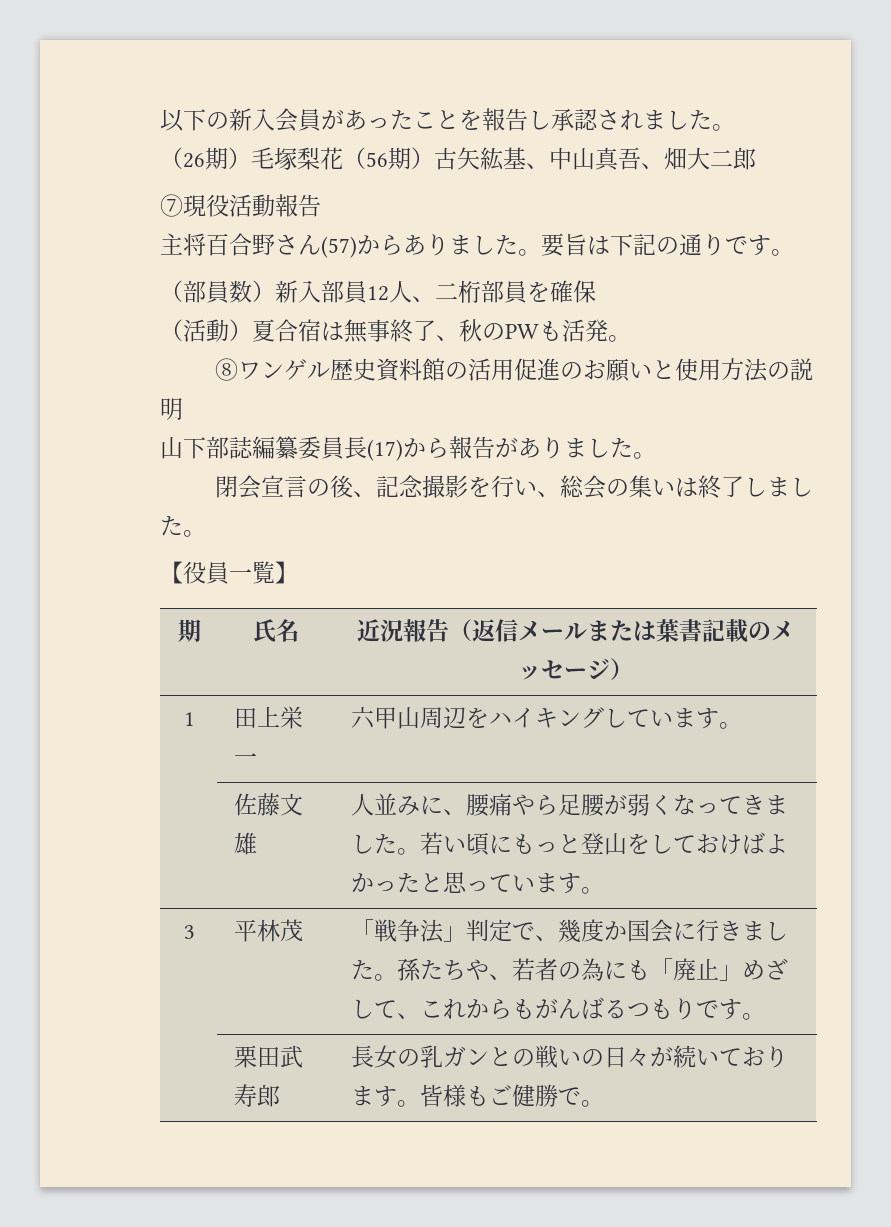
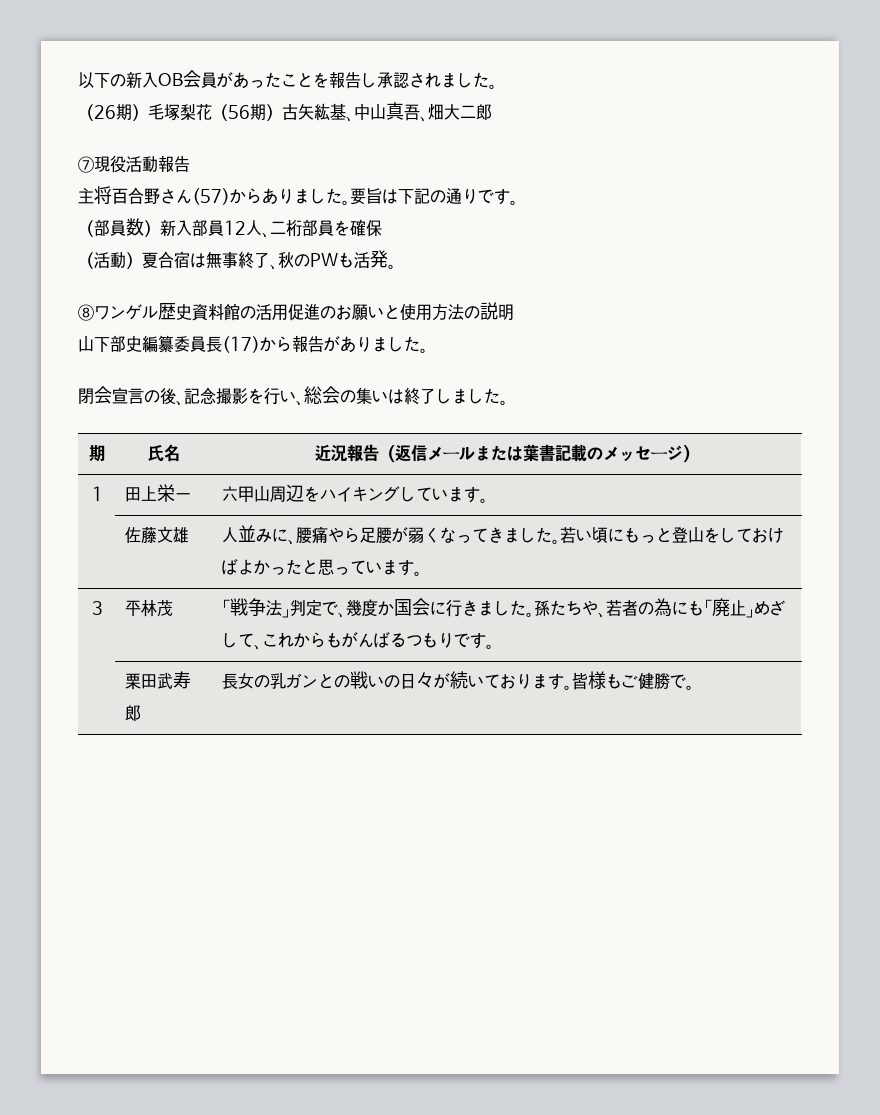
- 以下の新入会員があったことを報告し承認されました。
+ 以下の新入OB会員があったことを報告し承認されました。
- 山下部誌編纂委員長(17)から報告がありました。
+ 山下部史編纂委員長(17)から報告がありました。
- 【役員一覧】

